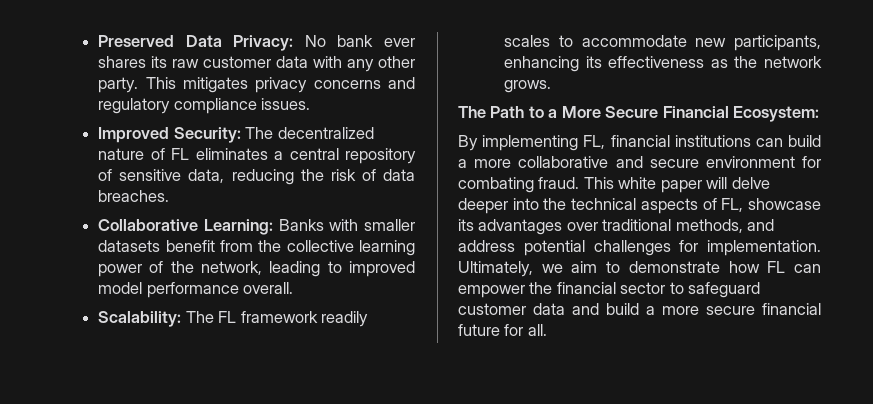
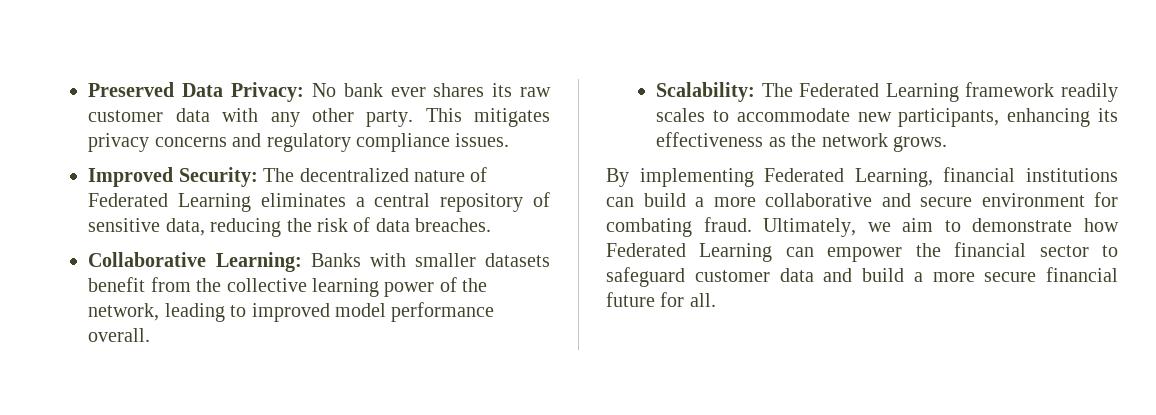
- Improved Security: The decentralized nature of FL eliminates a central repository of sensitive data, reducing the risk of data breaches.
+ Improved Security: The decentralized nature of Federated Learning eliminates a central repository of sensitive data, reducing the risk of data breaches.
- Scalability: The FL framework readily scales to accommodate new participants, enhancing its effectiveness as the network grows.
+ Scalability: The Federated Learning framework readily scales to accommodate new participants, enhancing its effectiveness as the network grows.
- The Path to a More Secure Financial Ecosystem:
- By implementing FL, financial institutions can build a more collaborative and secure environment for combating fraud.
+ By implementing Federated Learning, financial institutions can build a more collaborative and secure environment for combating fraud.
- This white paper will delve deeper into the technical aspects of FL, showcase its advantages over traditional methods, and address potential challenges for implementation.
- Ultimately, we aim to demonstrate how FL can empower the financial sector to safeguard customer data and build a more secure financial future for all.
+ Ultimately, we aim to demonstrate how Federated Learning can empower the financial sector to safeguard customer data and build a more secure financial future for all.

